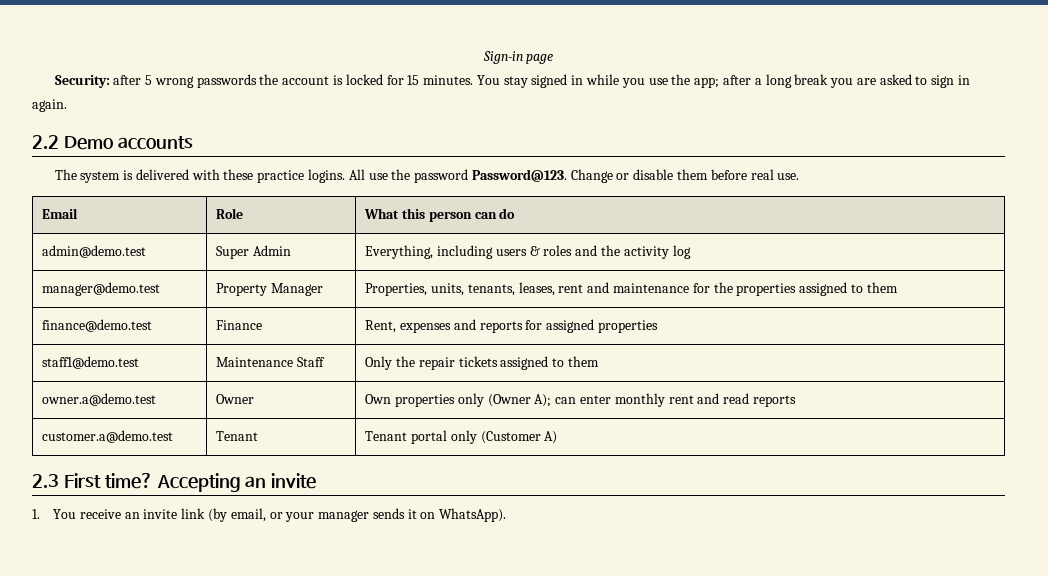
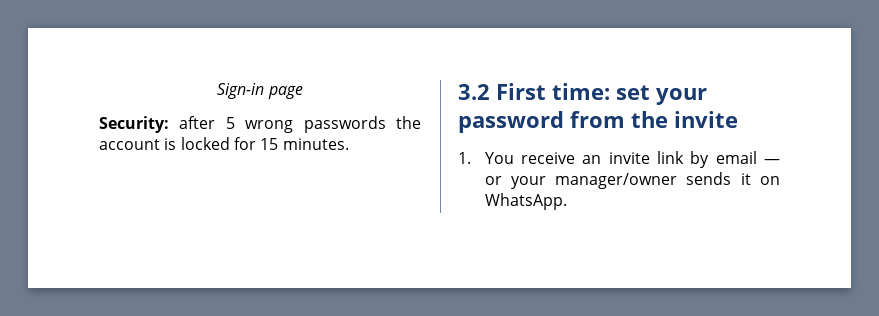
- Security: after 5 wrong passwords the account is locked for 15 minutes. You stay signed in while you use the app; after a long break you are asked to sign in again.
- 2.2 Demo accounts
- The system is delivered with these practice logins. All use the password Password@123. Change or disable them before real use.
- Email | Role | What this person can do
- admin@demo.test | Super Admin | Everything, including users & roles and the activity log
- manager@demo.test | Property Manager | Properties, units, tenants, leases, rent and maintenance for the properties assigned to them
- finance@demo.test | Finance | Rent, expenses and reports for assigned properties
- staff1@demo.test | Maintenance Staff | Only the repair tickets assigned to them
- owner.a@demo.test | Owner | Own properties only (Owner A); can enter monthly rent and read reports
- customer.a@demo.test | Tenant | Tenant portal only (Customer A)
- 2.3 First time? Accepting an invite
+ Security: after 5 wrong passwords the account is locked for 15 minutes.
+ 3.2 First time: set your password from the invite
- 1. You receive an invite link (by email, or your manager sends it on WhatsApp).
+ 1. You receive an invite link by email — or your manager/owner sends it on WhatsApp.

